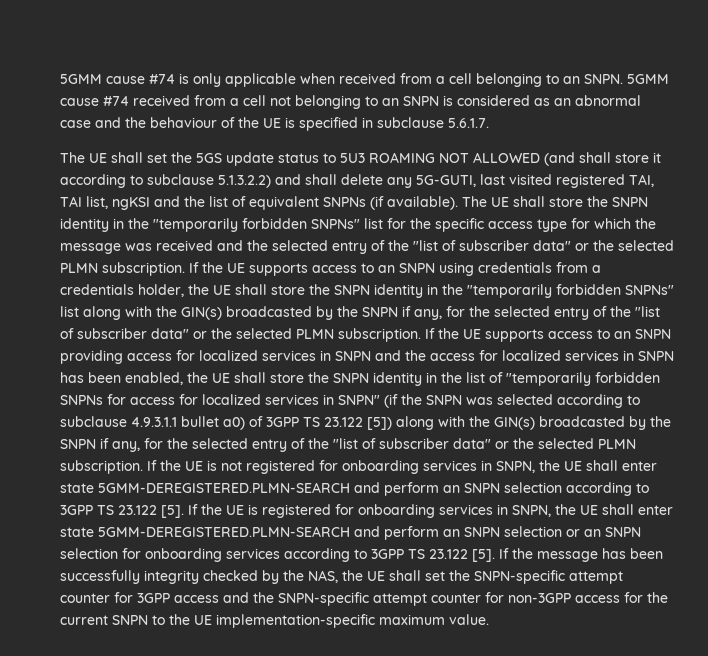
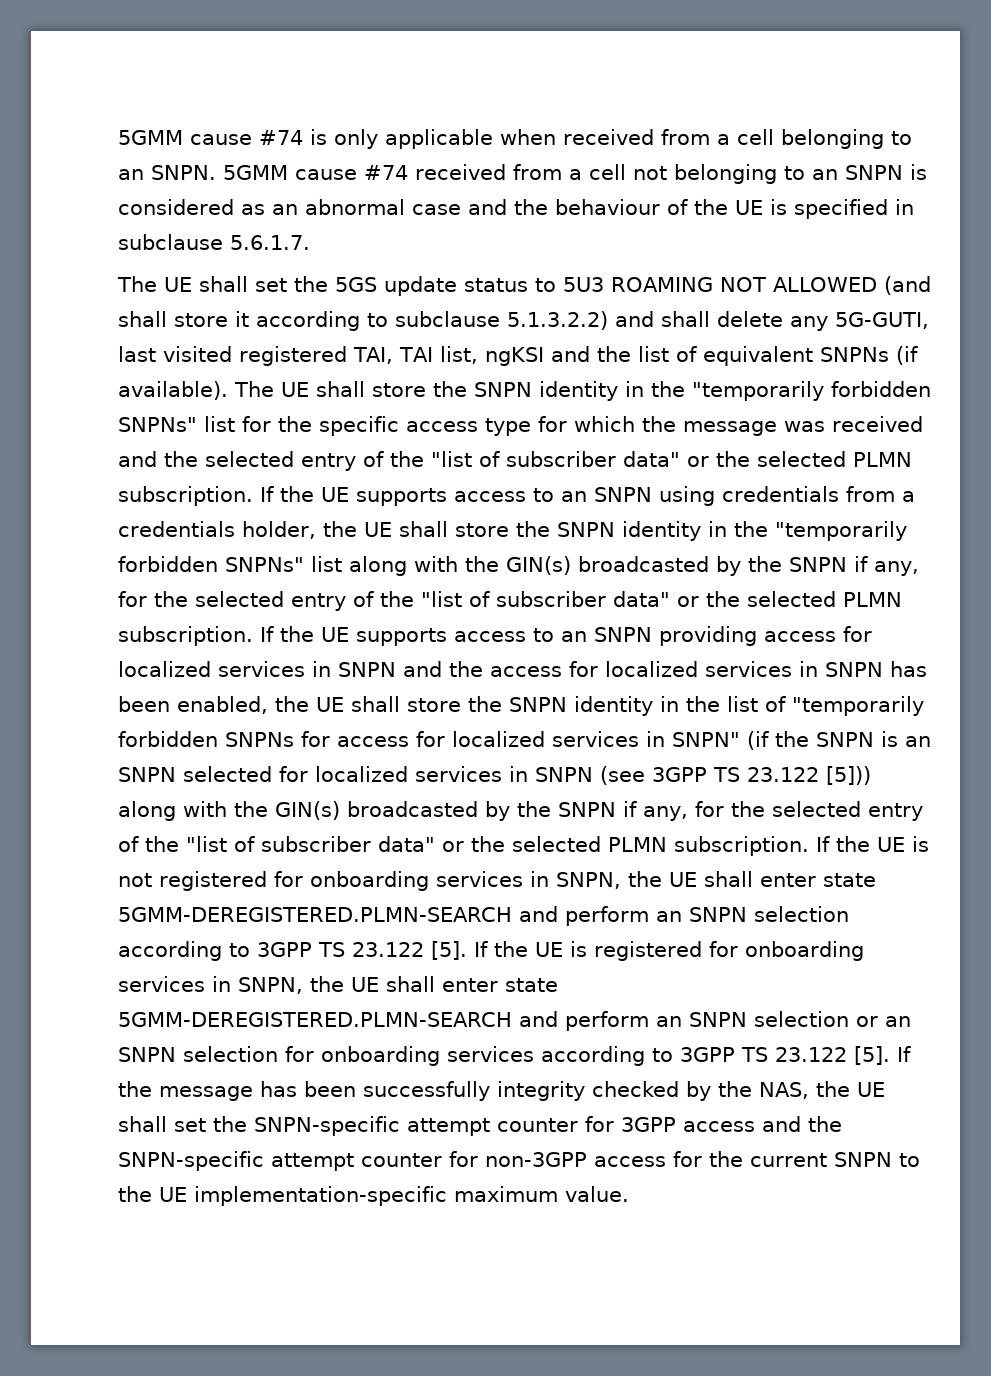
- If the UE supports access to an SNPN providing access for localized services in SNPN and the access for localized services in SNPN has been enabled, the UE shall store the SNPN identity in the list of "temporarily forbidden SNPNs for access for localized services in SNPN" (if the SNPN was selected according to subclause 4.9.3.1.1 bullet a0) of 3GPP TS 23.122 [5]) along with the GIN(s) broadcasted by the SNPN if any, for the selected entry of the "list of subscriber data" or the selected PLMN subscription.
+ If the UE supports access to an SNPN providing access for localized services in SNPN and the access for localized services in SNPN has been enabled, the UE shall store the SNPN identity in the list of "temporarily forbidden SNPNs for access for localized services in SNPN" (if the SNPN is an SNPN selected for localized services in SNPN (see 3GPP TS 23.122 [5])) along with the GIN(s) broadcasted by the SNPN if any, for the selected entry of the "list of subscriber data" or the selected PLMN subscription.

